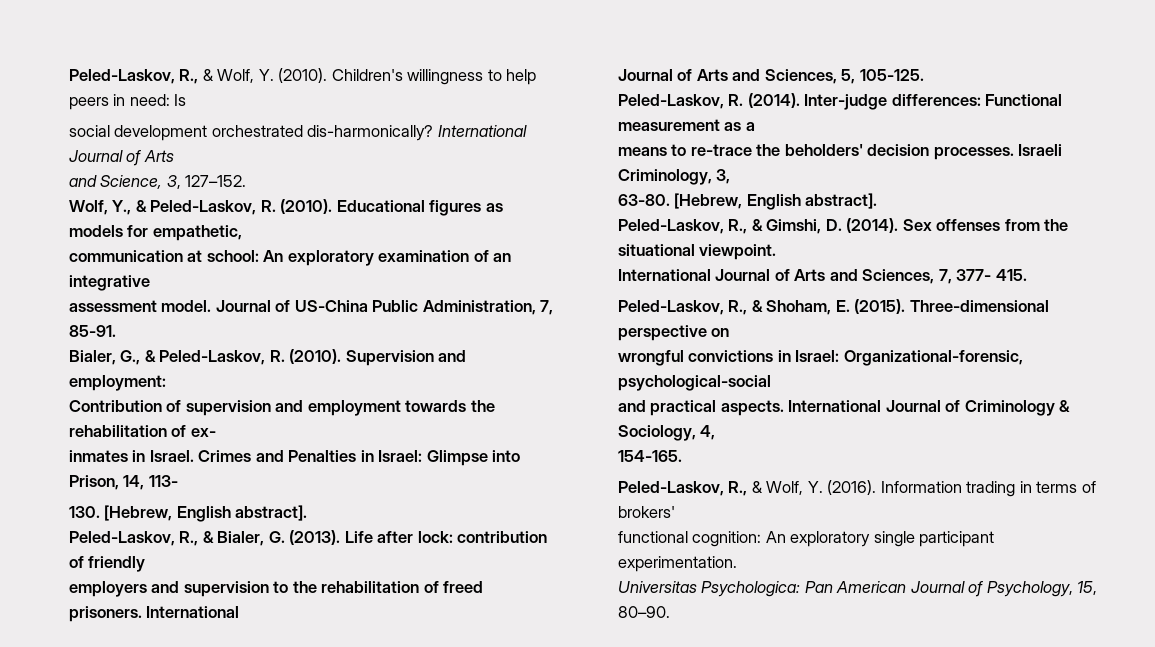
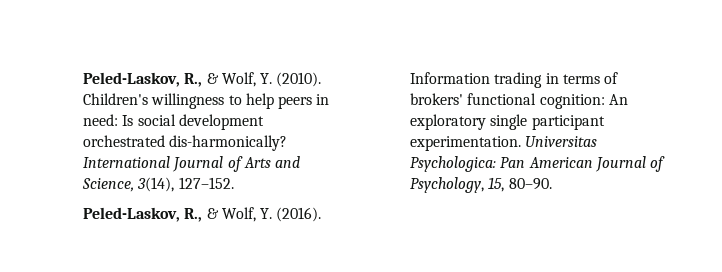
- Children's willingness to help peers in need: Is
- social development orchestrated dis-harmonically? International Journal of Arts
- and Science, 3, 127–152.
+ Children's willingness to help peers in need: Is social development orchestrated dis-harmonically? International Journal of Arts and Science, 3(14), 127–152.
- Wolf, Y., & Peled-Laskov, R. (2010). Educational figures as models for empathetic,
- communication at school: An exploratory examination of an integrative
- assessment model. Journal of US-China Public Administration, 7, 85-91.
- Bialer, G., & Peled-Laskov, R. (2010). Supervision and employment:
- Contribution of supervision and employment towards the rehabilitation of ex-
- inmates in Israel. Crimes and Penalties in Israel: Glimpse into Prison, 14, 113-
- 130. [Hebrew, English abstract].
- Peled-Laskov, R., & Bialer, G. (2013). Life after lock: contribution of friendly
- employers and supervision to the rehabilitation of freed prisoners. International
- Journal of Arts and Sciences, 5, 105-125.
- Peled-Laskov, R. (2014). Inter-judge differences: Functional measurement as a
- means to re-trace the beholders' decision processes. Israeli Criminology, 3,
- 63-80. [Hebrew, English abstract].
- Peled-Laskov, R., & Gimshi, D. (2014). Sex offenses from the situational viewpoint.
- International Journal of Arts and Sciences, 7, 377- 415.
- Peled-Laskov, R., & Shoham, E. (2015). Three-dimensional perspective on
- wrongful convictions in Israel: Organizational-forensic, psychological-social
- and practical aspects. International Journal of Criminology & Sociology, 4,
- 154-165.
- Information trading in terms of brokers'
- functional cognition: An exploratory single participant experimentation.
- Universitas Psychologica: Pan American Journal of Psychology, 15, 80–90.
+ Information trading in terms of brokers' functional cognition: An exploratory single participant experimentation. Universitas Psychologica: Pan American Journal of Psychology, 15, 80–90.

